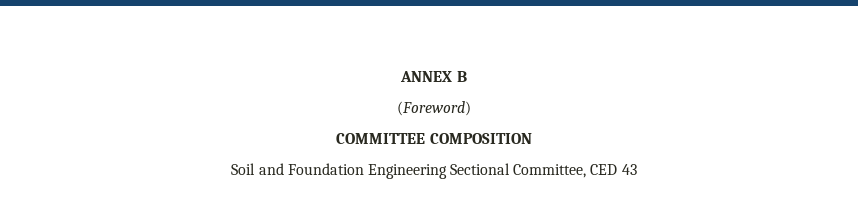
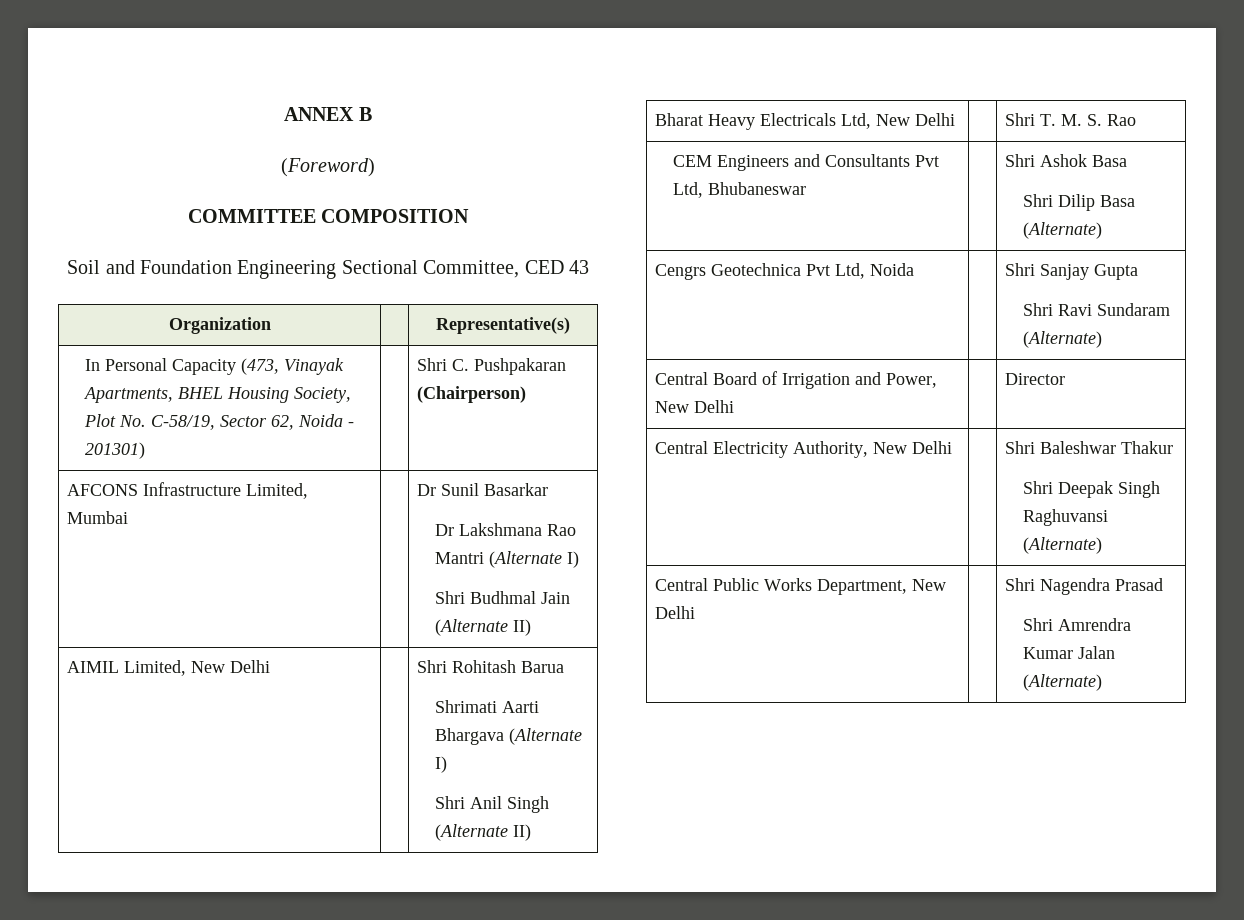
+ Organization | | Representative(s)
+ In Personal Capacity (473, Vinayak Apartments, BHEL Housing Society, Plot No. C-58/19, Sector 62, Noida - 201301) | | Shri C. Pushpakaran (Chairperson)
+ AFCONS Infrastructure Limited, Mumbai | | Dr Sunil Basarkar
+ Dr Lakshmana Rao Mantri (Alternate I)
+ Shri Budhmal Jain (Alternate II)
+ AIMIL Limited, New Delhi | | Shri Rohitash Barua
+ Shrimati Aarti Bhargava (Alternate I)
+ Shri Anil Singh (Alternate II)
+ Bharat Heavy Electricals Ltd, New Delhi | | Shri T. M. S. Rao
+ CEM Engineers and Consultants Pvt Ltd, Bhubaneswar | | Shri Ashok Basa
+ Shri Dilip Basa (Alternate)
+ Cengrs Geotechnica Pvt Ltd, Noida | | Shri Sanjay Gupta
+ Shri Ravi Sundaram (Alternate)
+ Central Board of Irrigation and Power, New Delhi | | Director
+ Central Electricity Authority, New Delhi | | Shri Baleshwar Thakur
+ Shri Deepak Singh Raghuvansi (Alternate)
+ Central Public Works Department, New Delhi | | Shri Nagendra Prasad
+ Shri Amrendra Kumar Jalan (Alternate)

